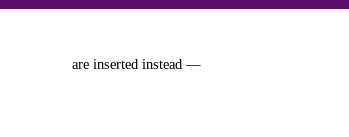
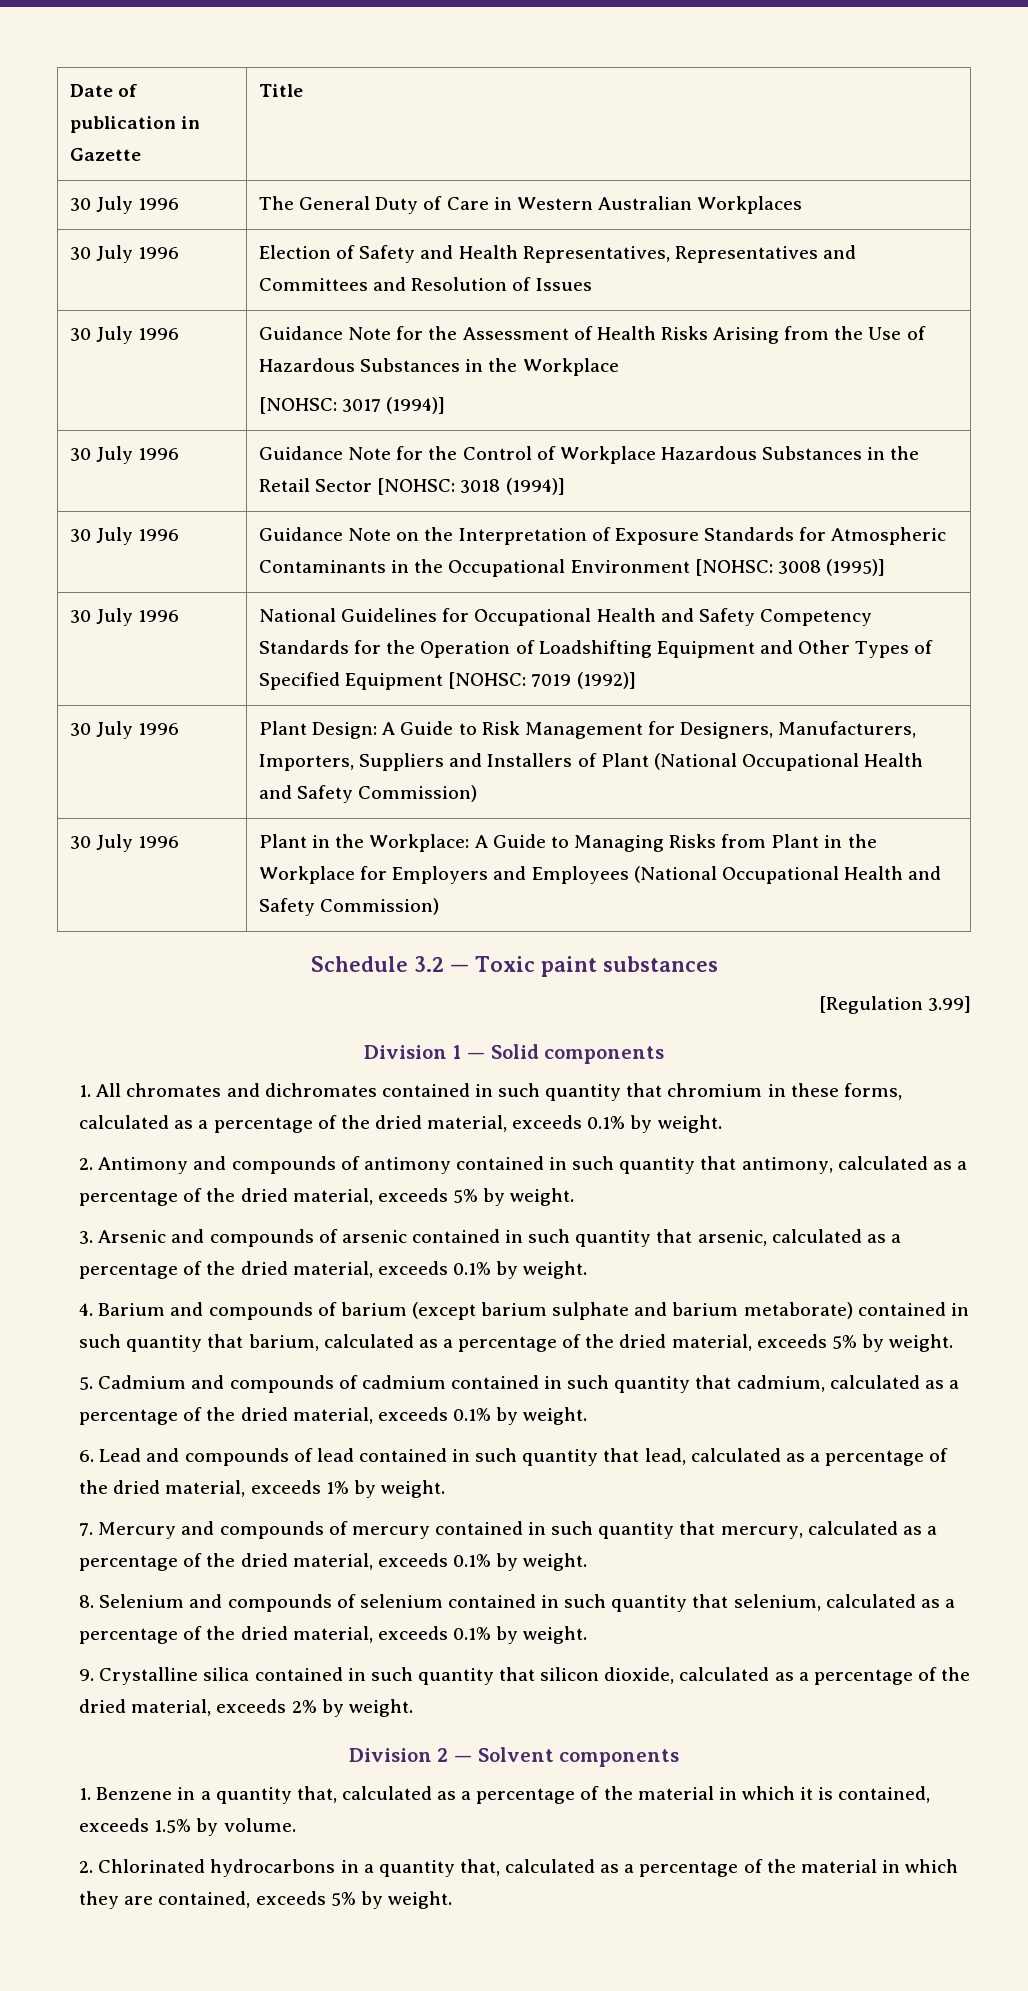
- are inserted instead —
+ Date of publication in Gazette | Title
+ 30 July 1996 | The General Duty of Care in Western Australian Workplaces
+ 30 July 1996 | Election of Safety and Health Representatives, Representatives and Committees and Resolution of Issues
+ 30 July 1996 | Guidance Note for the Assessment of Health Risks Arising from the Use of Hazardous Substances in the Workplace
+ [NOHSC: 3017 (1994)]
+ 30 July 1996 | Guidance Note for the Control of Workplace Hazardous Substances in the Retail Sector [NOHSC: 3018 (1994)]
+ 30 July 1996 | Guidance Note on the Interpretation of Exposure Standards for Atmospheric Contaminants in the Occupational Environment [NOHSC: 3008 (1995)]
+ 30 July 1996 | National Guidelines for Occupational Health and Safety Competency Standards for the Operation of Loadshifting Equipment and Other Types of Specified Equipment [NOHSC: 7019 (1992)]
+ 30 July 1996 | Plant Design: A Guide to Risk Management for Designers, Manufacturers, Importers, Suppliers and Installers of Plant (National Occupational Health and Safety Commission)
+ 30 July 1996 | Plant in the Workplace: A Guide to Managing Risks from Plant in the Workplace for Employers and Employees (National Occupational Health and Safety Commission)
+ Schedule 3.2 — Toxic paint substances
+ [Regulation 3.99]
+ Division 1 — Solid components
+ 1. All chromates and dichromates contained in such quantity that chromium in these forms, calculated as a percentage of the dried material, exceeds 0.1% by weight.
+ 2. Antimony and compounds of antimony contained in such quantity that antimony, calculated as a percentage of the dried material, exceeds 5% by weight.
+ 3. Arsenic and compounds of arsenic contained in such quantity that arsenic, calculated as a percentage of the dried material, exceeds 0.1% by weight.
+ 4. Barium and compounds of barium (except barium sulphate and barium metaborate) contained in such quantity that barium, calculated as a percentage of the dried material, exceeds 5% by weight.
+ 5. Cadmium and compounds of cadmium contained in such quantity that cadmium, calculated as a percentage of the dried material, exceeds 0.1% by weight.
+ 6. Lead and compounds of lead contained in such quantity that lead, calculated as a percentage of the dried material, exceeds 1% by weight.
+ 7. Mercury and compounds of mercury contained in such quantity that mercury, calculated as a percentage of the dried material, exceeds 0.1% by weight.
+ 8. Selenium and compounds of selenium contained in such quantity that selenium, calculated as a percentage of the dried material, exceeds 0.1% by weight.
+ 9. Crystalline silica contained in such quantity that silicon dioxide, calculated as a percentage of the dried material, exceeds 2% by weight.
+ Division 2 — Solvent components
+ 1. Benzene in a quantity that, calculated as a percentage of the material in which it is contained, exceeds 1.5% by volume.
+ 2. Chlorinated hydrocarbons in a quantity that, calculated as a percentage of the material in which they are contained, exceeds 5% by weight.

